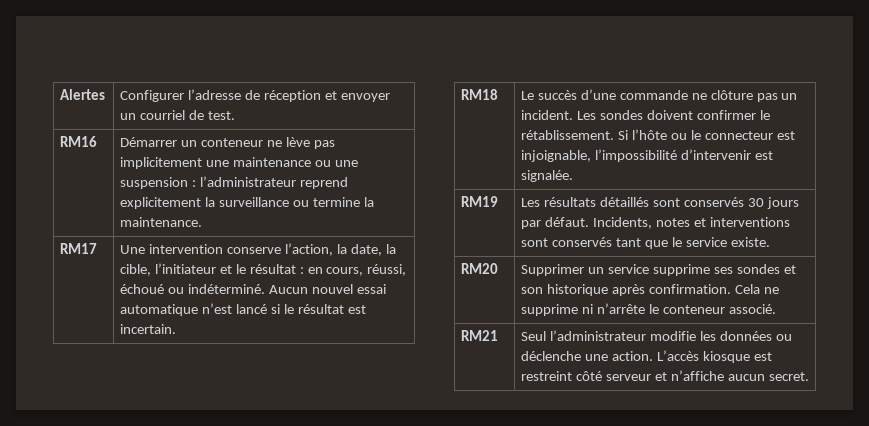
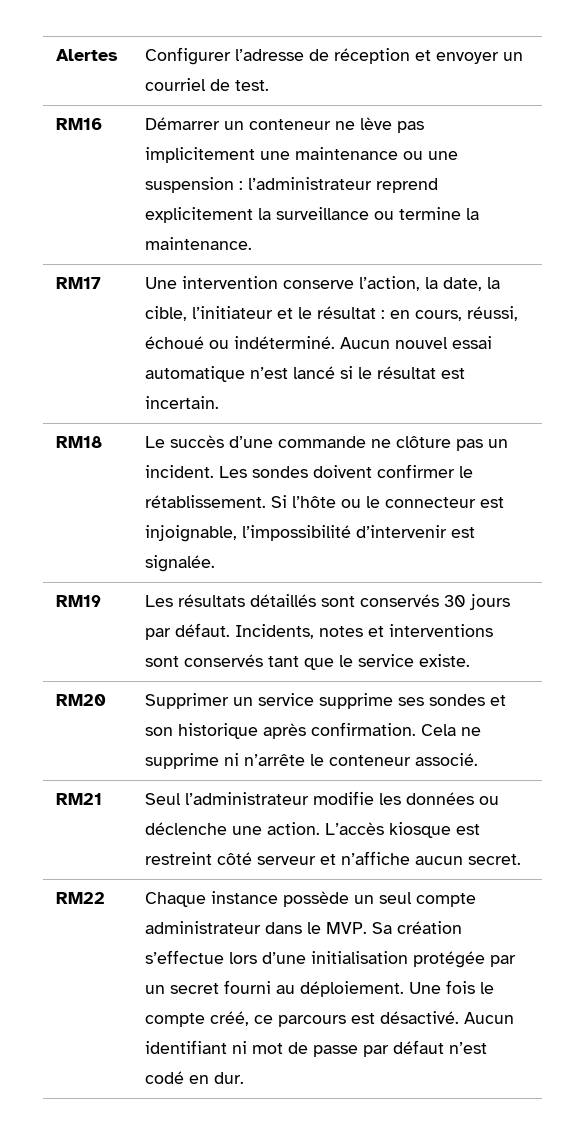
+ RM22 | Chaque instance possède un seul compte administrateur dans le MVP. Sa création s’effectue lors d’une initialisation protégée par un secret fourni au déploiement. Une fois le compte créé, ce parcours est désactivé. Aucun identifiant ni mot de passe par défaut n’est codé en dur.

